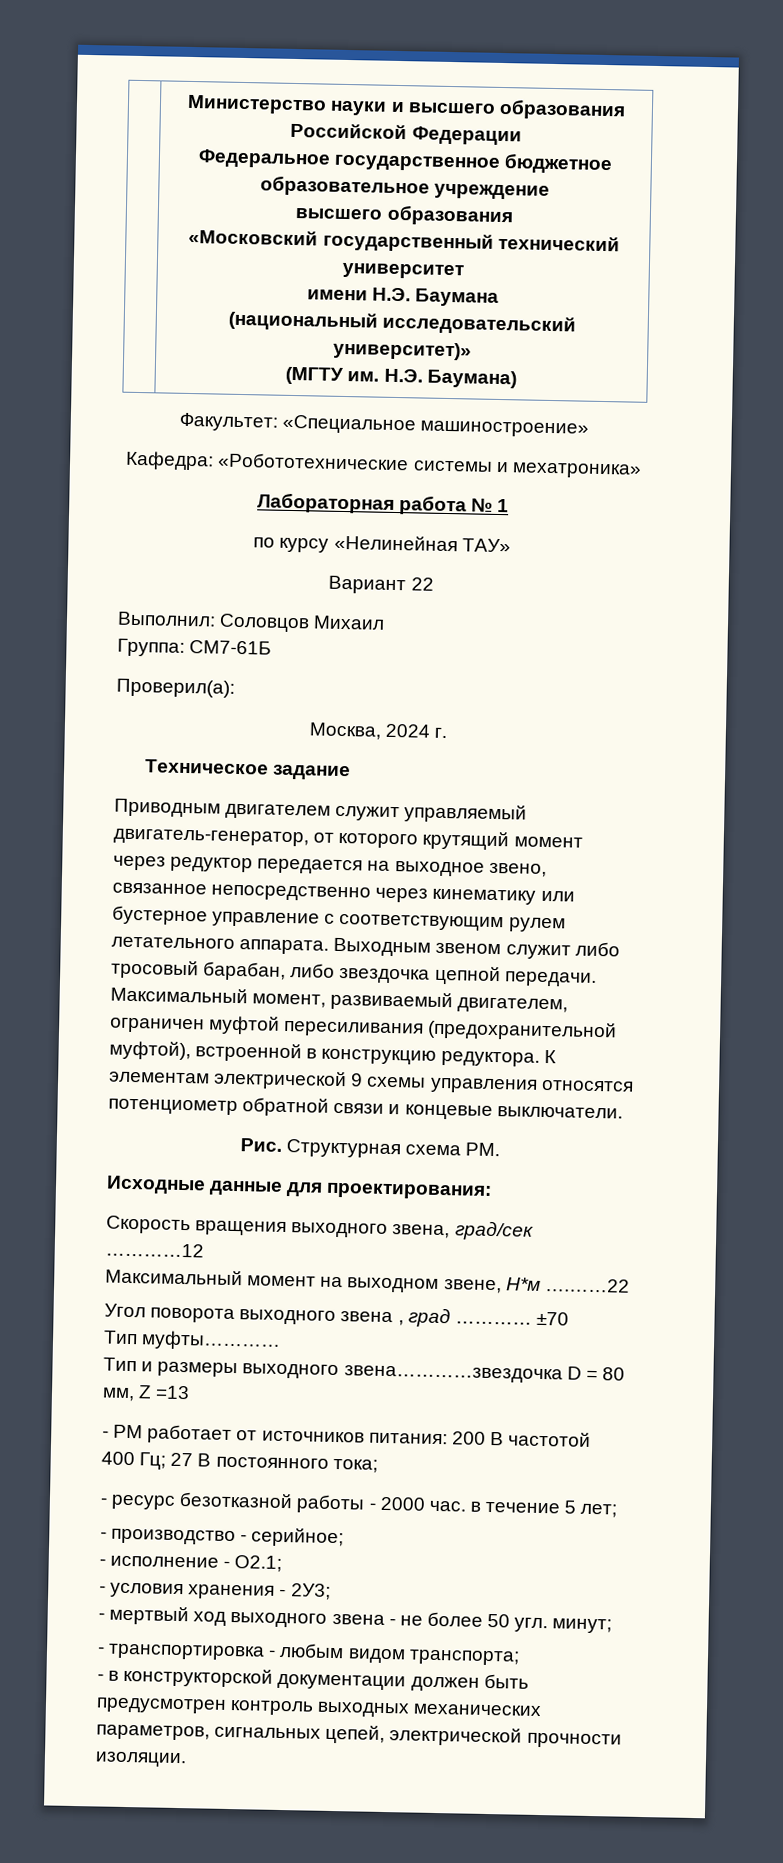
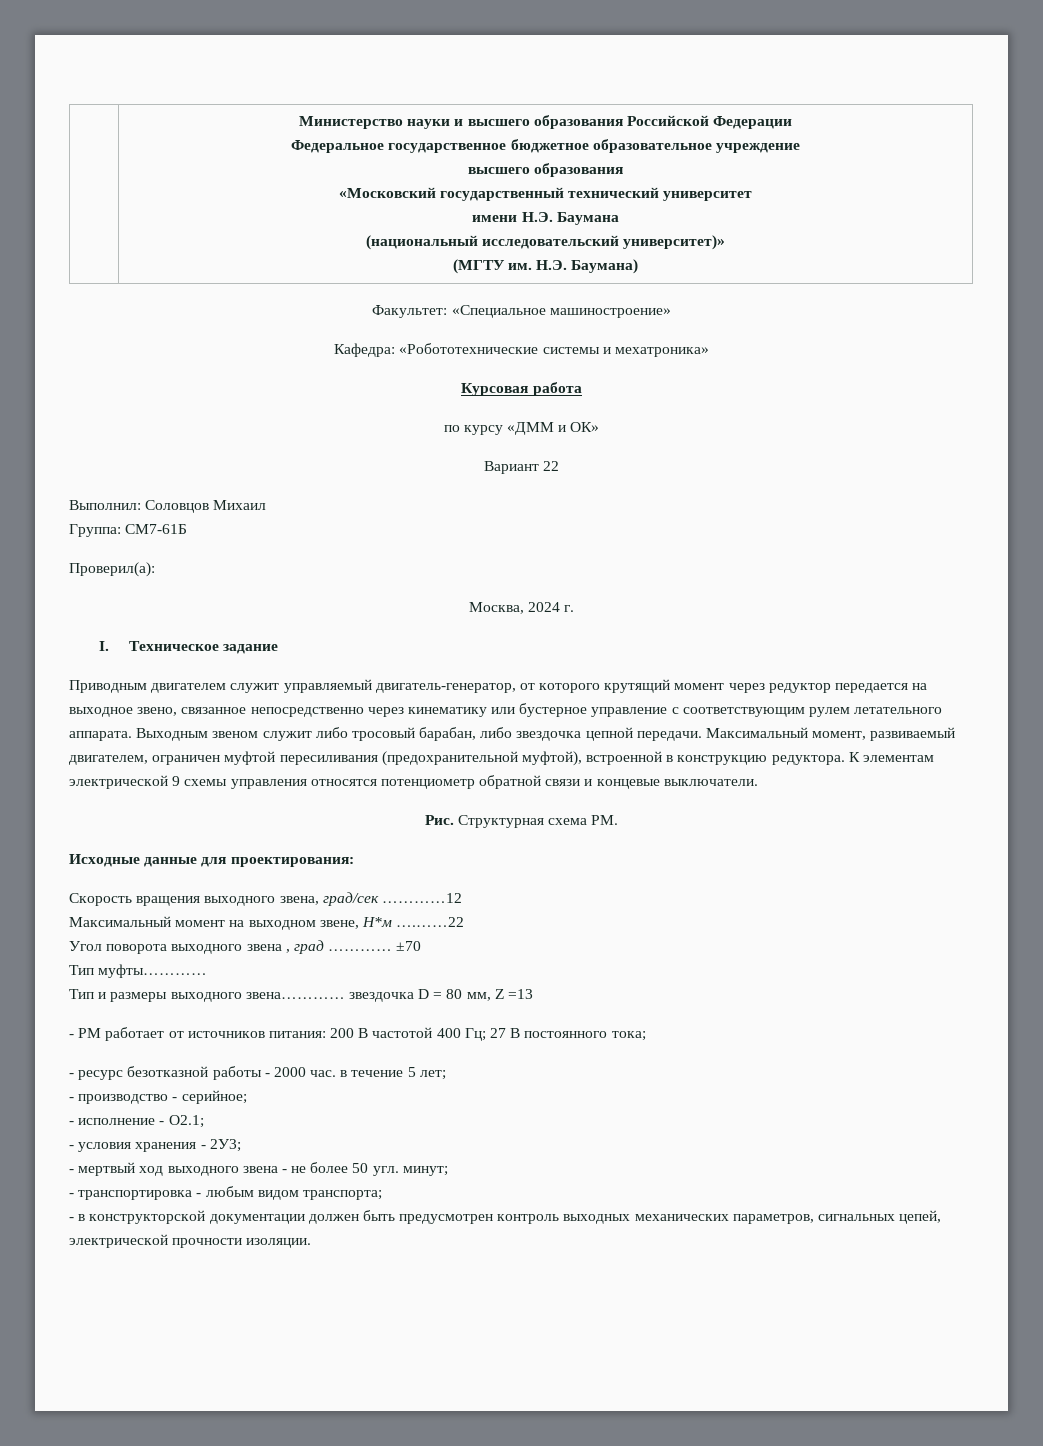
- Лабораторная работа № 1
+ Курсовая работа
- по курсу «Нелинейная ТАУ»
+ по курсу «ДММ и ОК»
- Техническое задание
+ I. Техническое задание
- Тип и размеры выходного звена…………звездочка D = 80 мм, Z =13
+ Тип и размеры выходного звена………… звездочка D = 80 мм, Z =13

